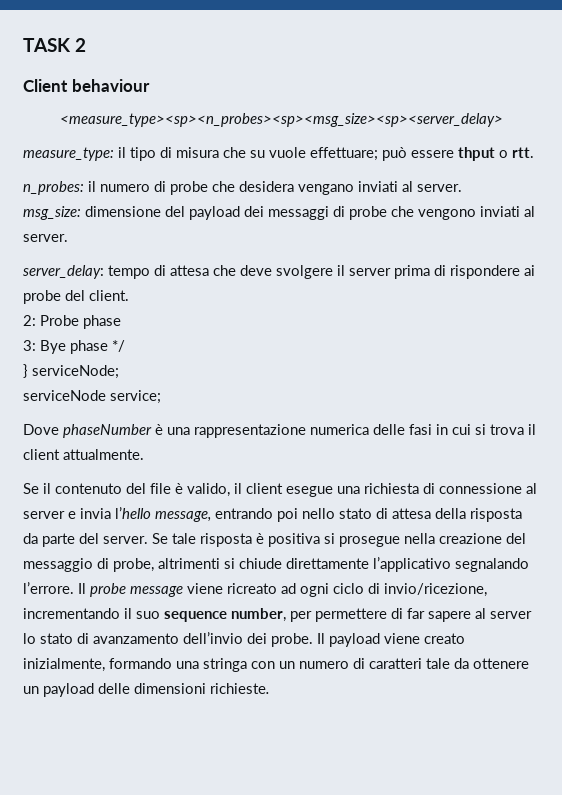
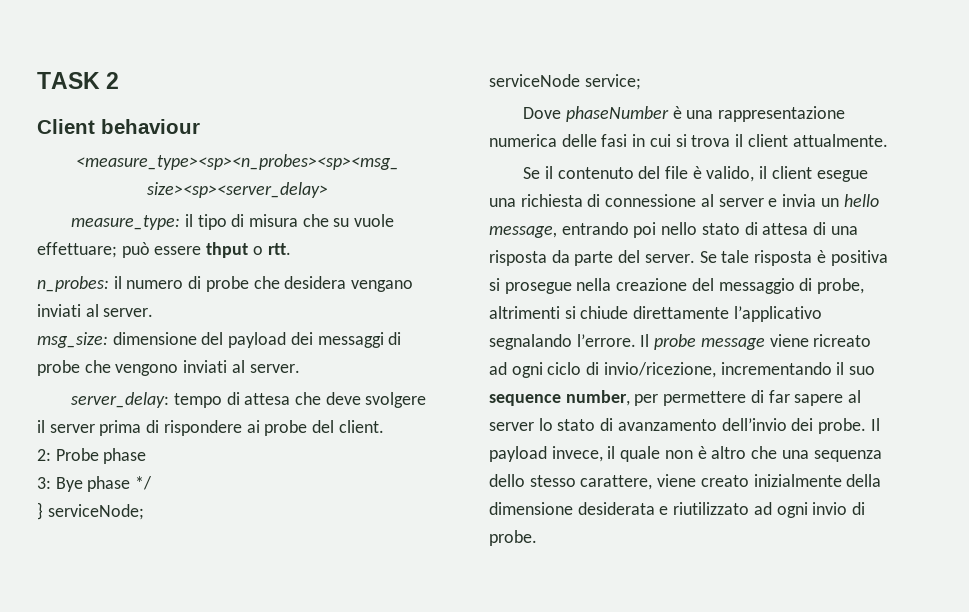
- Se il contenuto del file è valido, il client esegue una richiesta di connessione al server e invia l’hello message, entrando poi nello stato di attesa della risposta da parte del server.
+ Se il contenuto del file è valido, il client esegue una richiesta di connessione al server e invia un hello message, entrando poi nello stato di attesa di una risposta da parte del server.
- Il payload viene creato inizialmente, formando una stringa con un numero di caratteri tale da ottenere un payload delle dimensioni richieste.
+ Il payload invece, il quale non è altro che una sequenza dello stesso carattere, viene creato inizialmente della dimensione desiderata e riutilizzato ad ogni invio di probe.

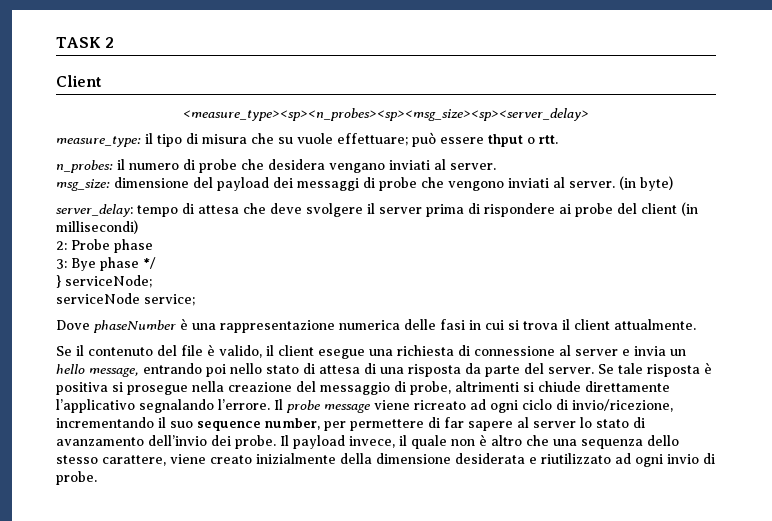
- Client behaviour
+ Client
+ (in byte)
- server_delay: tempo di attesa che deve svolgere il server prima di rispondere ai probe del client.
+ server_delay: tempo di attesa che deve svolgere il server prima di rispondere ai probe del client (in millisecondi)

